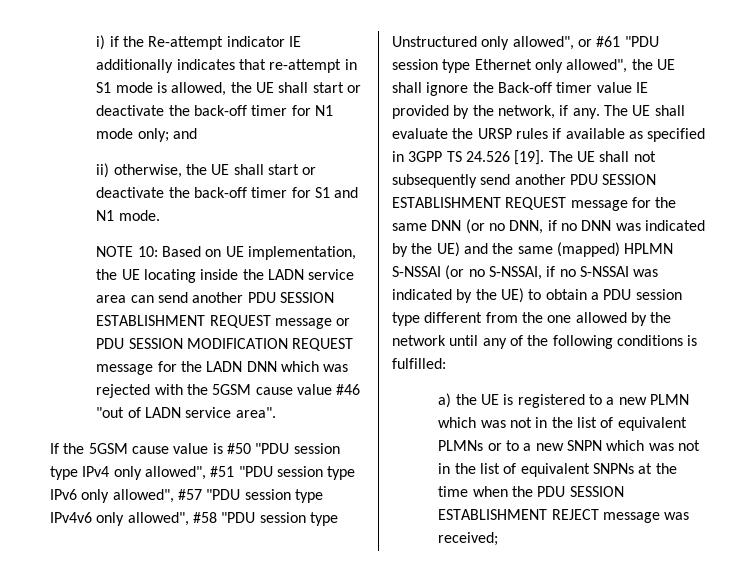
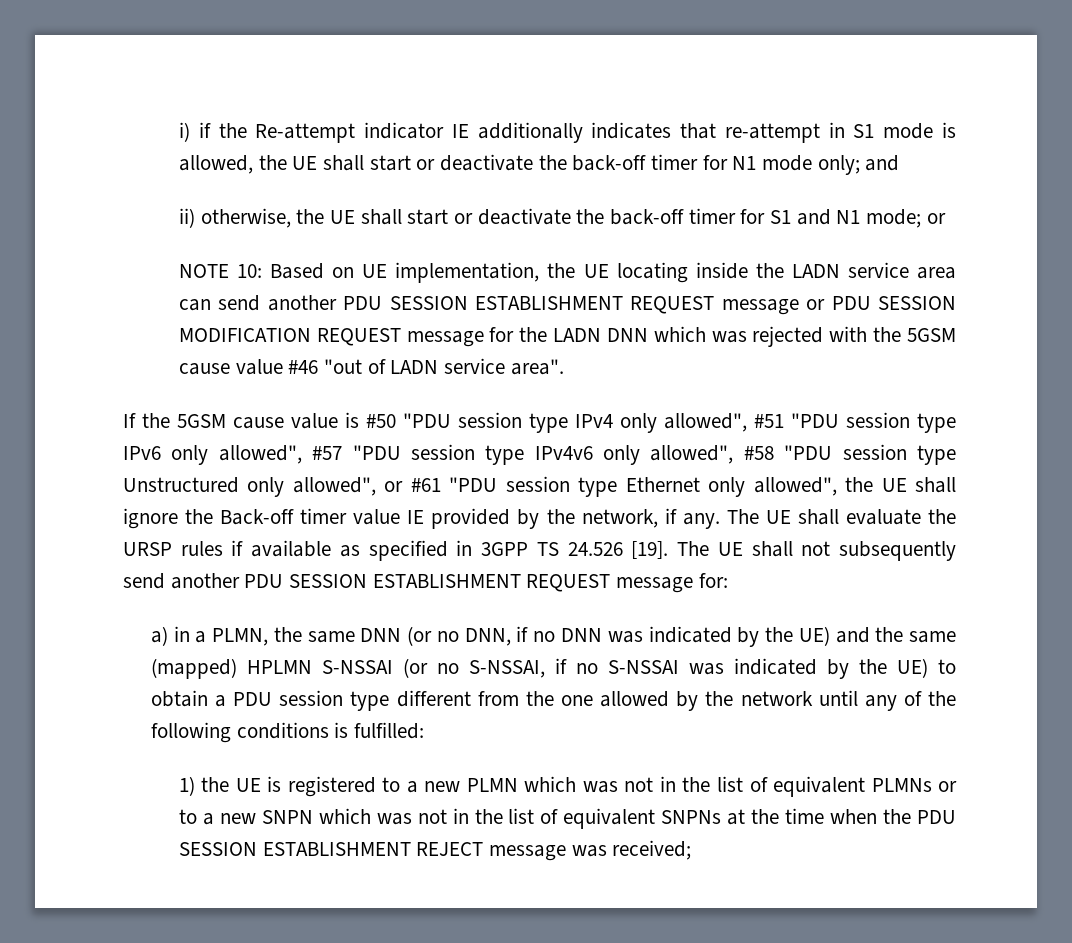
- ii) otherwise, the UE shall start or deactivate the back-off timer for S1 and N1 mode.
+ ii) otherwise, the UE shall start or deactivate the back-off timer for S1 and N1 mode; or
- The UE shall not subsequently send another PDU SESSION ESTABLISHMENT REQUEST message for the same DNN (or no DNN, if no DNN was indicated by the UE) and the same (mapped) HPLMN S-NSSAI (or no S-NSSAI, if no S-NSSAI was indicated by the UE) to obtain a PDU session type different from the one allowed by the network until any of the following conditions is fulfilled:
+ The UE shall not subsequently send another PDU SESSION ESTABLISHMENT REQUEST message for:
+ a) in a PLMN, the same DNN (or no DNN, if no DNN was indicated by the UE) and the same (mapped) HPLMN S-NSSAI (or no S-NSSAI, if no S-NSSAI was indicated by the UE) to obtain a PDU session type different from the one allowed by the network until any of the following conditions is fulfilled:
- a) the UE is registered to a new PLMN which was not in the list of equivalent PLMNs or to a new SNPN which was not in the list of equivalent SNPNs at the time when the PDU SESSION ESTABLISHMENT REJECT message was received;
+ 1) the UE is registered to a new PLMN which was not in the list of equivalent PLMNs or to a new SNPN which was not in the list of equivalent SNPNs at the time when the PDU SESSION ESTABLISHMENT REJECT message was received;

